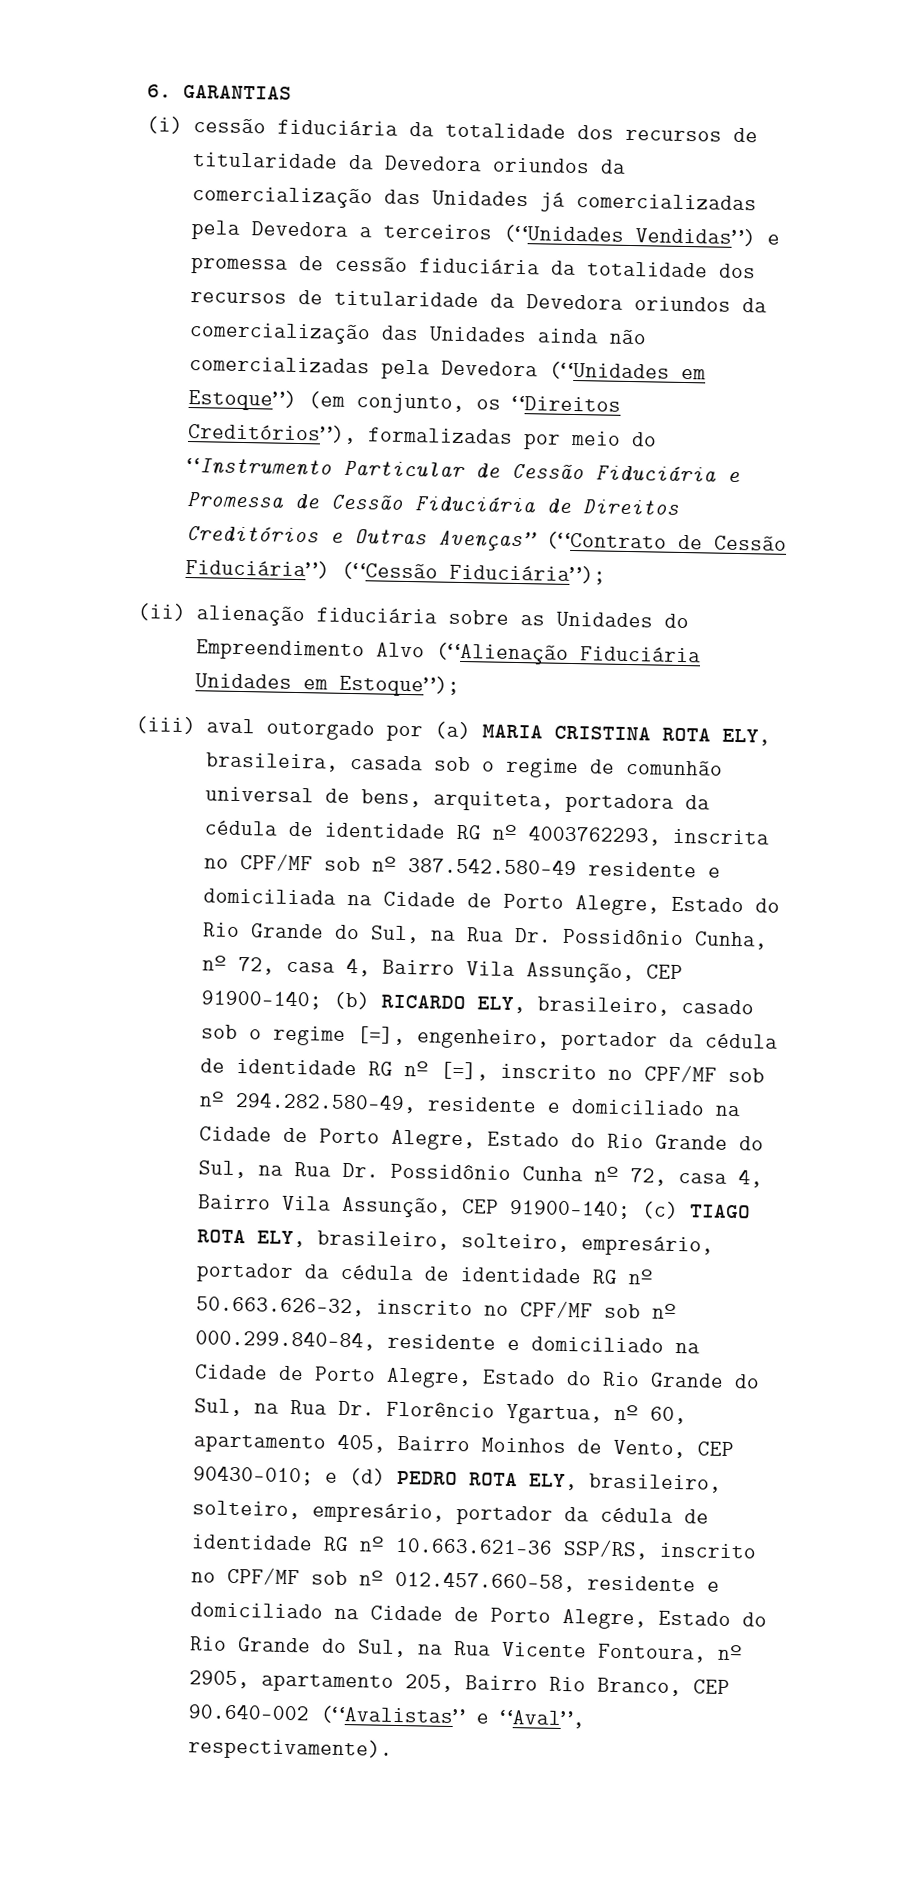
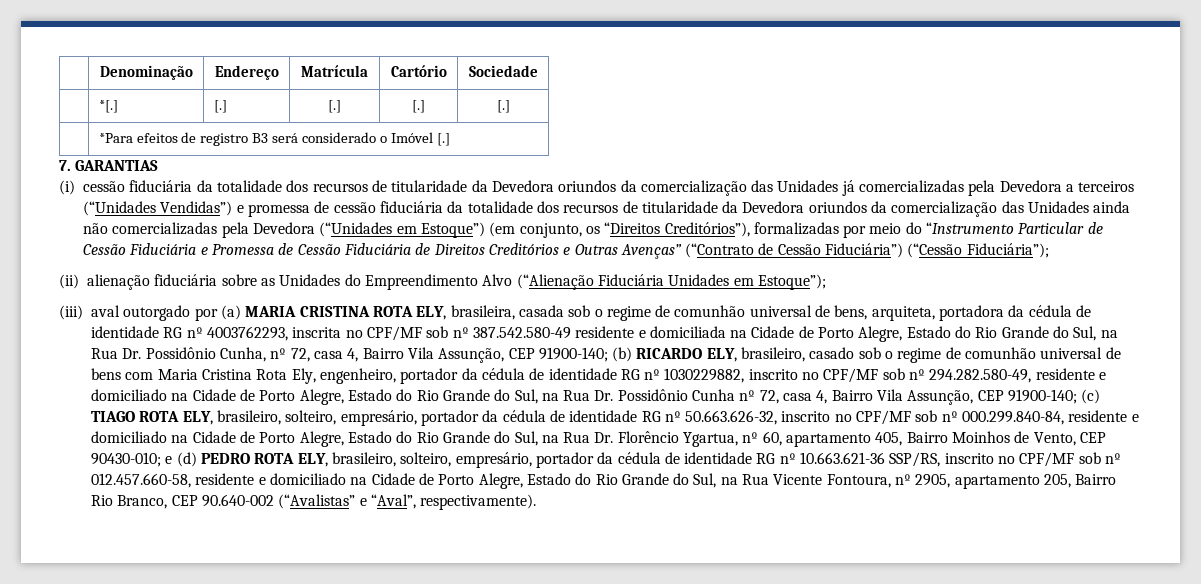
- 6. GARANTIAS
+ | Denominação | Endereço | Matrícula | Cartório | Sociedade
+ | *[.] | [.] | [.] | [.] | [.]
+ | *Para efeitos de registro B3 será considerado o Imóvel [.]
+ 7. GARANTIAS
- (b) RICARDO ELY, brasileiro, casado sob o regime [=], engenheiro, portador da cédula de identidade RG nº [=], inscrito no CPF/MF sob nº 294.282.580-49, residente e domiciliado na Cidade de Porto Alegre, Estado do Rio Grande do Sul, na Rua Dr. Possidônio Cunha nº 72, casa 4, Bairro Vila Assunção, CEP 91900-140;
+ (b) RICARDO ELY, brasileiro, casado sob o regime de comunhão universal de bens com Maria Cristina Rota Ely, engenheiro, portador da cédula de identidade RG nº 1030229882, inscrito no CPF/MF sob nº 294.282.580-49, residente e domiciliado na Cidade de Porto Alegre, Estado do Rio Grande do Sul, na Rua Dr. Possidônio Cunha nº 72, casa 4, Bairro Vila Assunção, CEP 91900-140;

